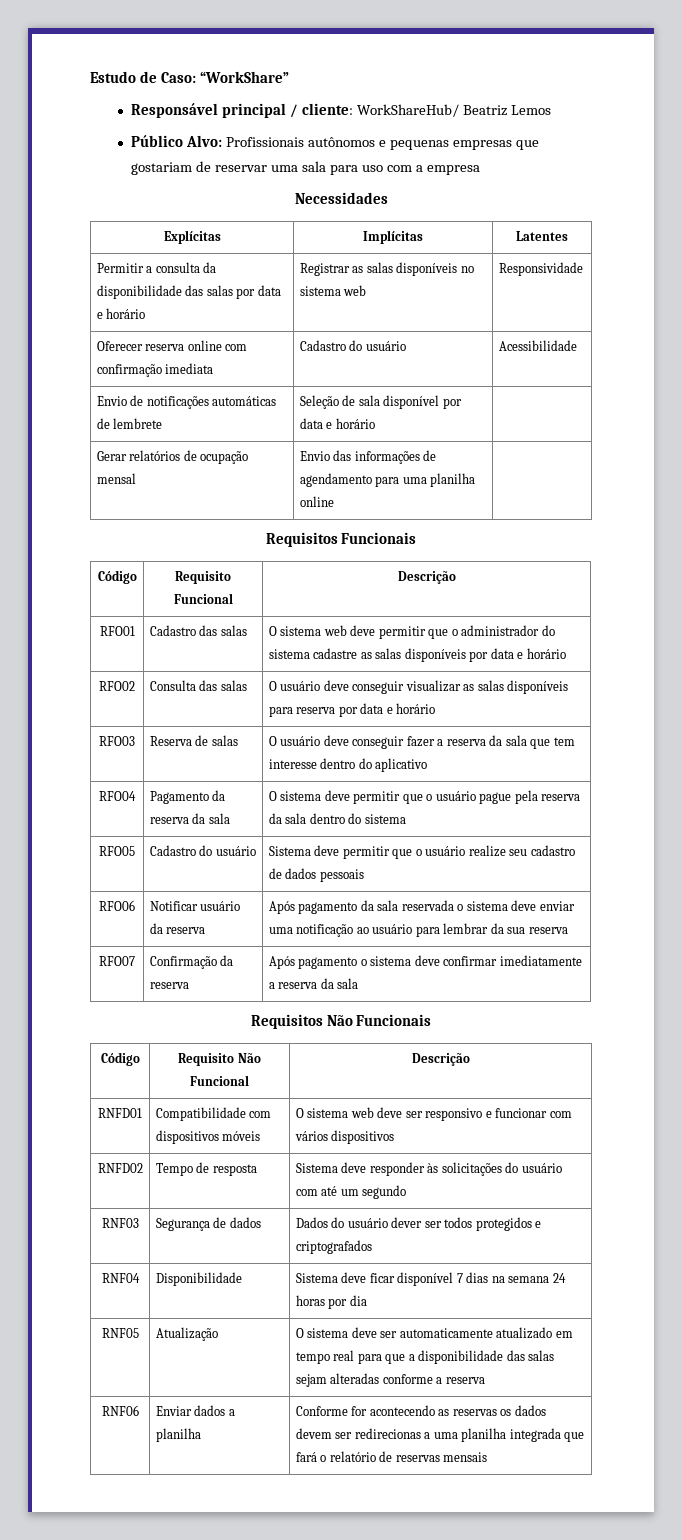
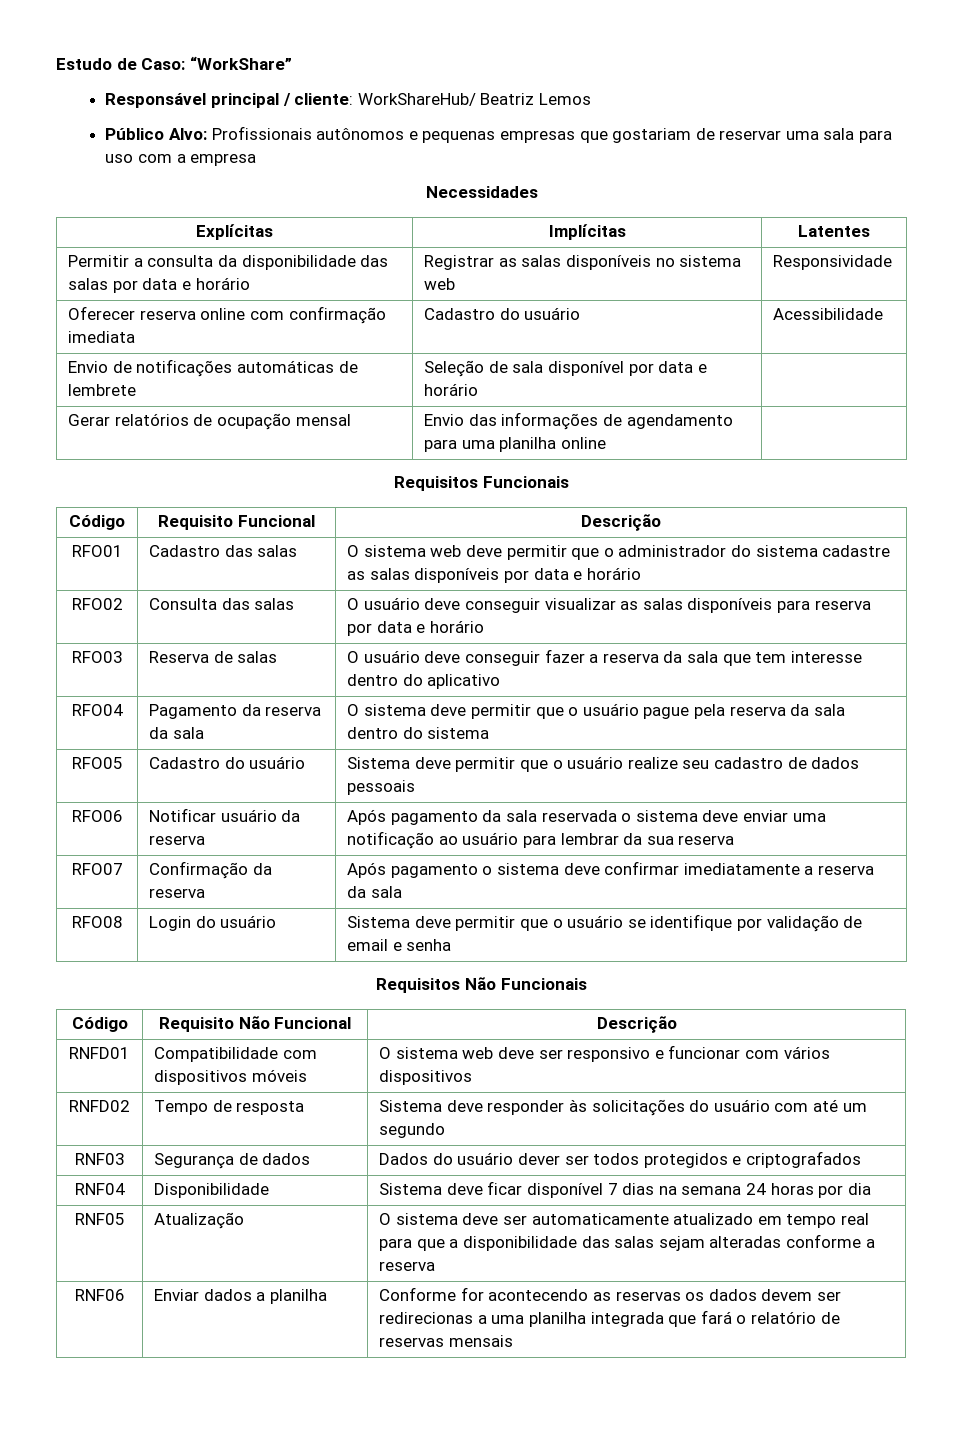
+ RFO08 | Login do usuário | Sistema deve permitir que o usuário se identifique por validação de email e senha

